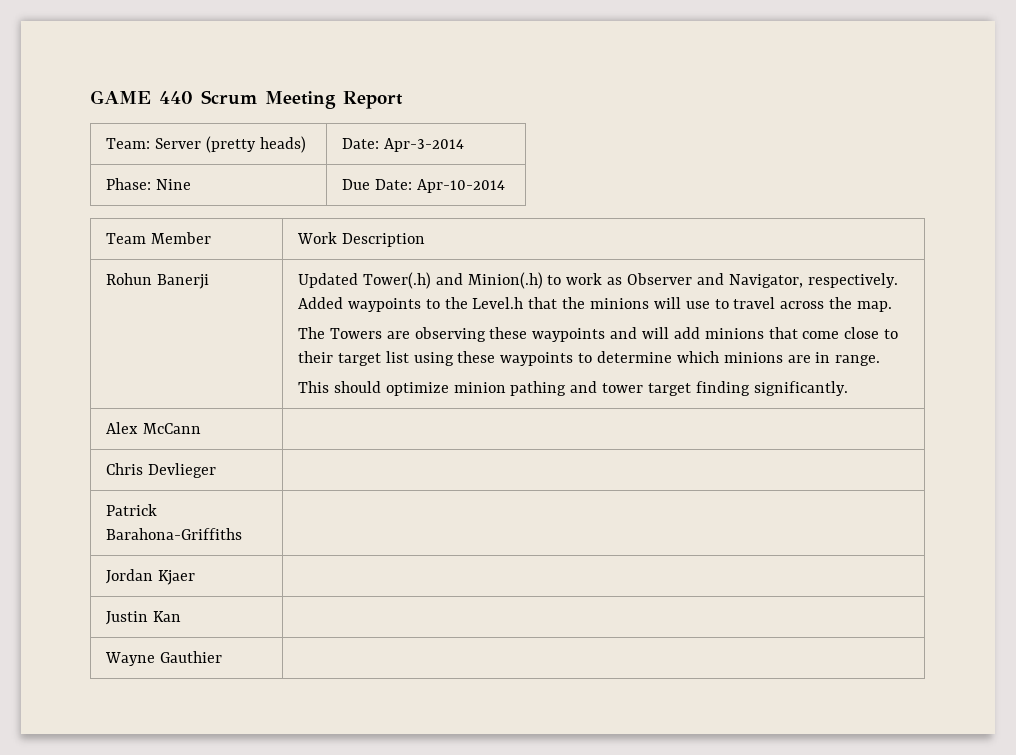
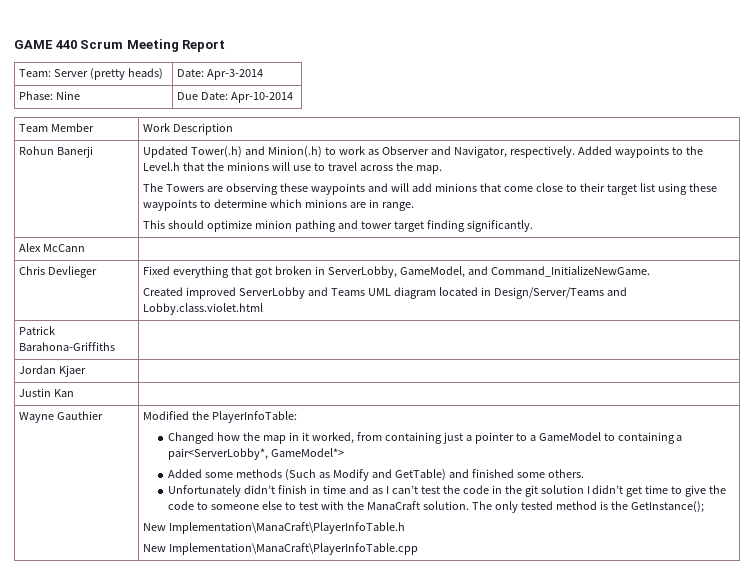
- Chris Devlieger |
+ Chris Devlieger | Fixed everything that got broken in ServerLobby, GameModel, and Command_InitializeNewGame.
+ Created improved ServerLobby and Teams UML diagram located in Design/Server/Teams and Lobby.class.violet.html
+ Modified the PlayerInfoTable:
+ Changed how the map in it worked, from containing just a pointer to a GameModel to containing a pair<ServerLobby*, GameModel*>
+ Added some methods (Such as Modify and GetTable) and finished some others.
+ Unfortunately didn’t finish in time and as I can’t test the code in the git solution I didn’t get time to give the code to someone else to test with the ManaCraft solution. The only tested method is the GetInstance();
+ New Implementation\ManaCraft\PlayerInfoTable.h
+ New Implementation\ManaCraft\PlayerInfoTable.cpp

